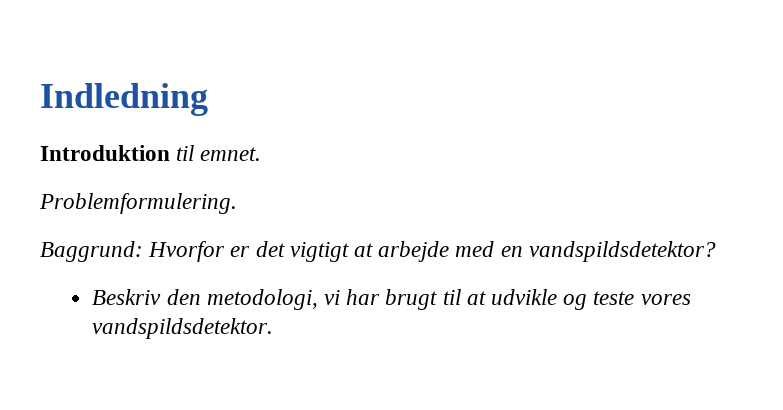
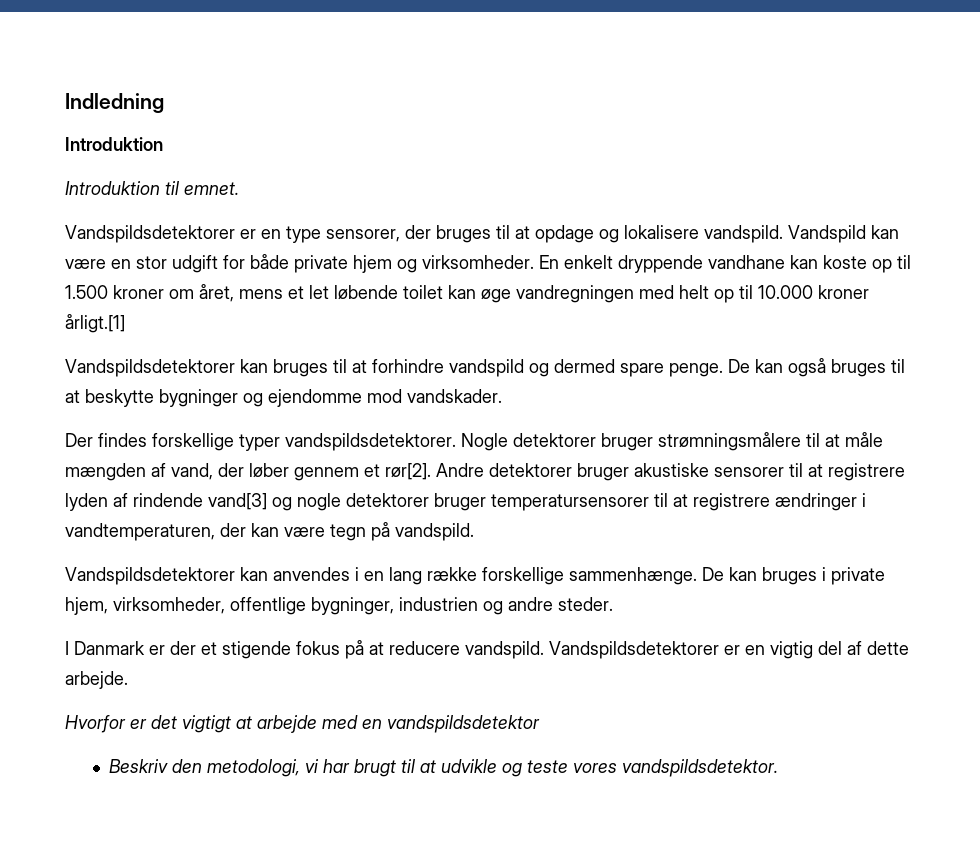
  Indledning
+ Introduktion
- Problemformulering.
- Baggrund: Hvorfor er det vigtigt at arbejde med en vandspildsdetektor?
+ Vandspildsdetektorer er en type sensorer, der bruges til at opdage og lokalisere vandspild. Vandspild kan være en stor udgift for både private hjem og virksomheder. En enkelt dryppende vandhane kan koste op til 1.500 kroner om året, mens et let løbende toilet kan øge vandregningen med helt op til 10.000 kroner årligt.[1]
+ Vandspildsdetektorer kan bruges til at forhindre vandspild og dermed spare penge. De kan også bruges til at beskytte bygninger og ejendomme mod vandskader.
+ Der findes forskellige typer vandspildsdetektorer. Nogle detektorer bruger strømningsmålere til at måle mængden af vand, der løber gennem et rør[2]. Andre detektorer bruger akustiske sensorer til at registrere lyden af rindende vand[3] og nogle detektorer bruger temperatursensorer til at registrere ændringer i vandtemperaturen, der kan være tegn på vandspild.
+ Vandspildsdetektorer kan anvendes i en lang række forskellige sammenhænge. De kan bruges i private hjem, virksomheder, offentlige bygninger, industrien og andre steder.
+ I Danmark er der et stigende fokus på at reducere vandspild. Vandspildsdetektorer er en vigtig del af dette arbejde.
+ Hvorfor er det vigtigt at arbejde med en vandspildsdetektor

